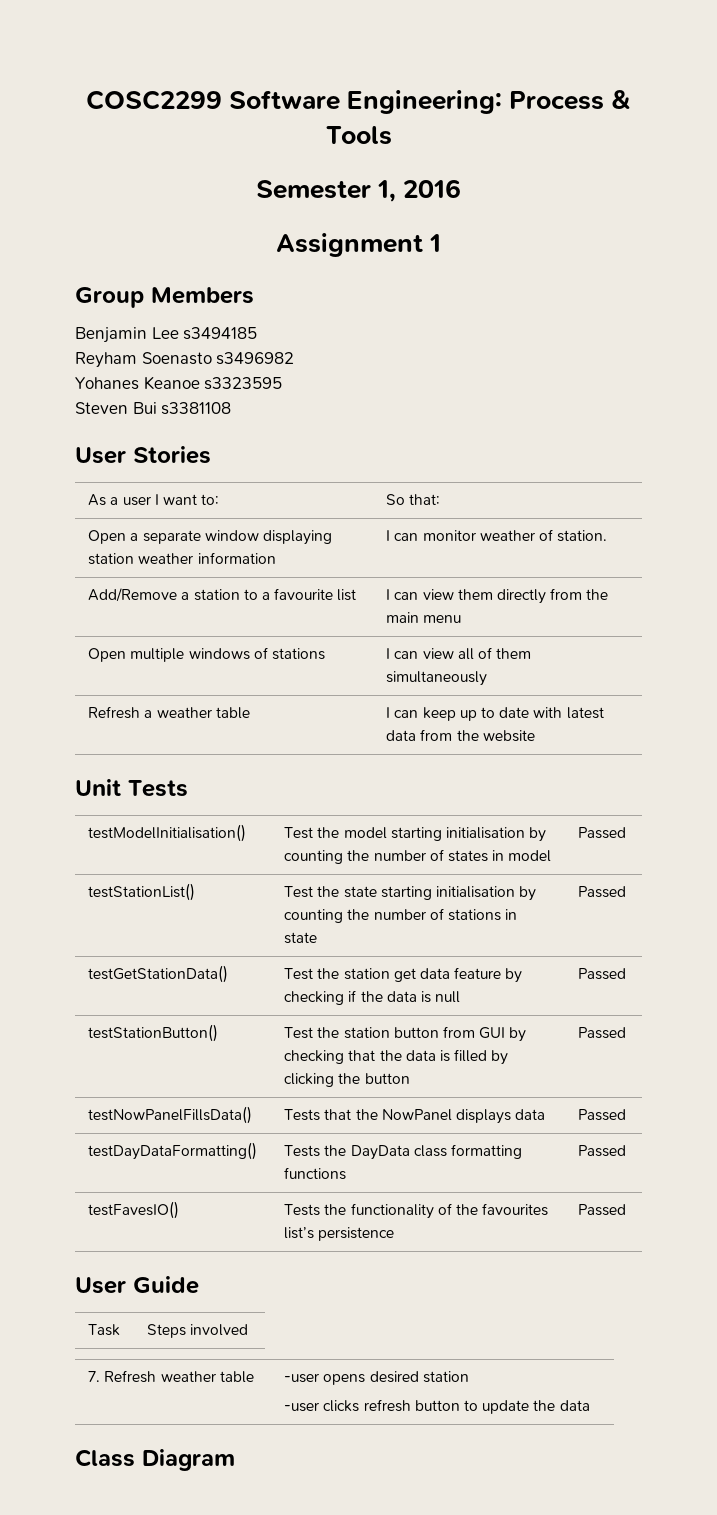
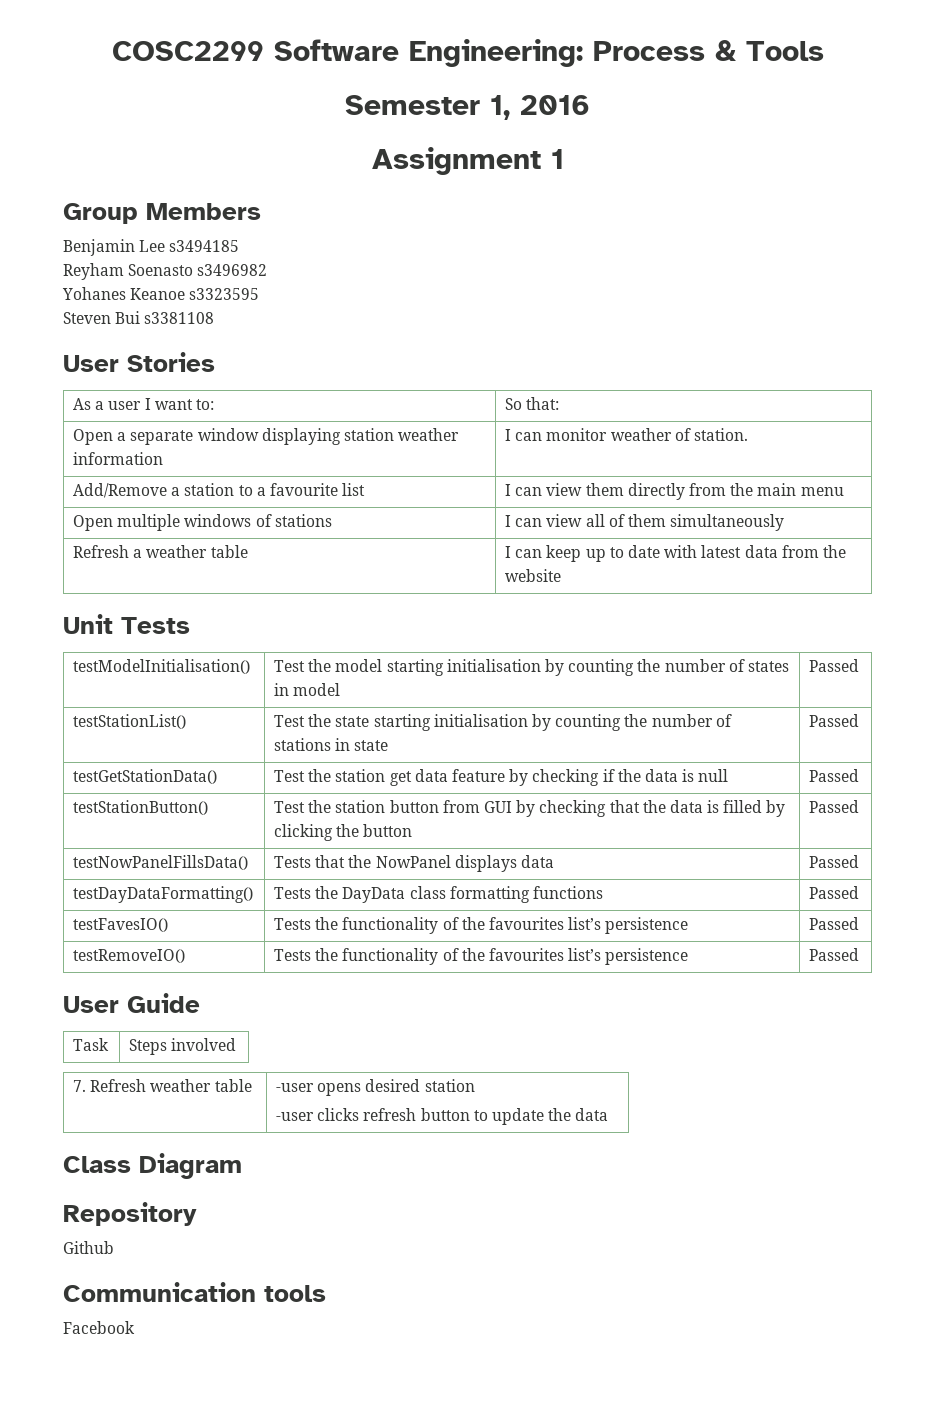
+ testRemoveIO() | Tests the functionality of the favourites list’s persistence | Passed
+ Repository
+ Github
+ Communication tools
+ Facebook

